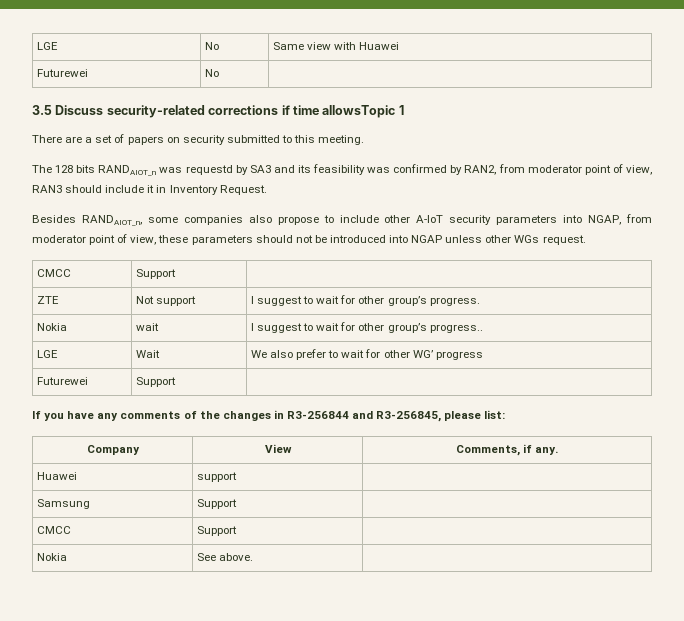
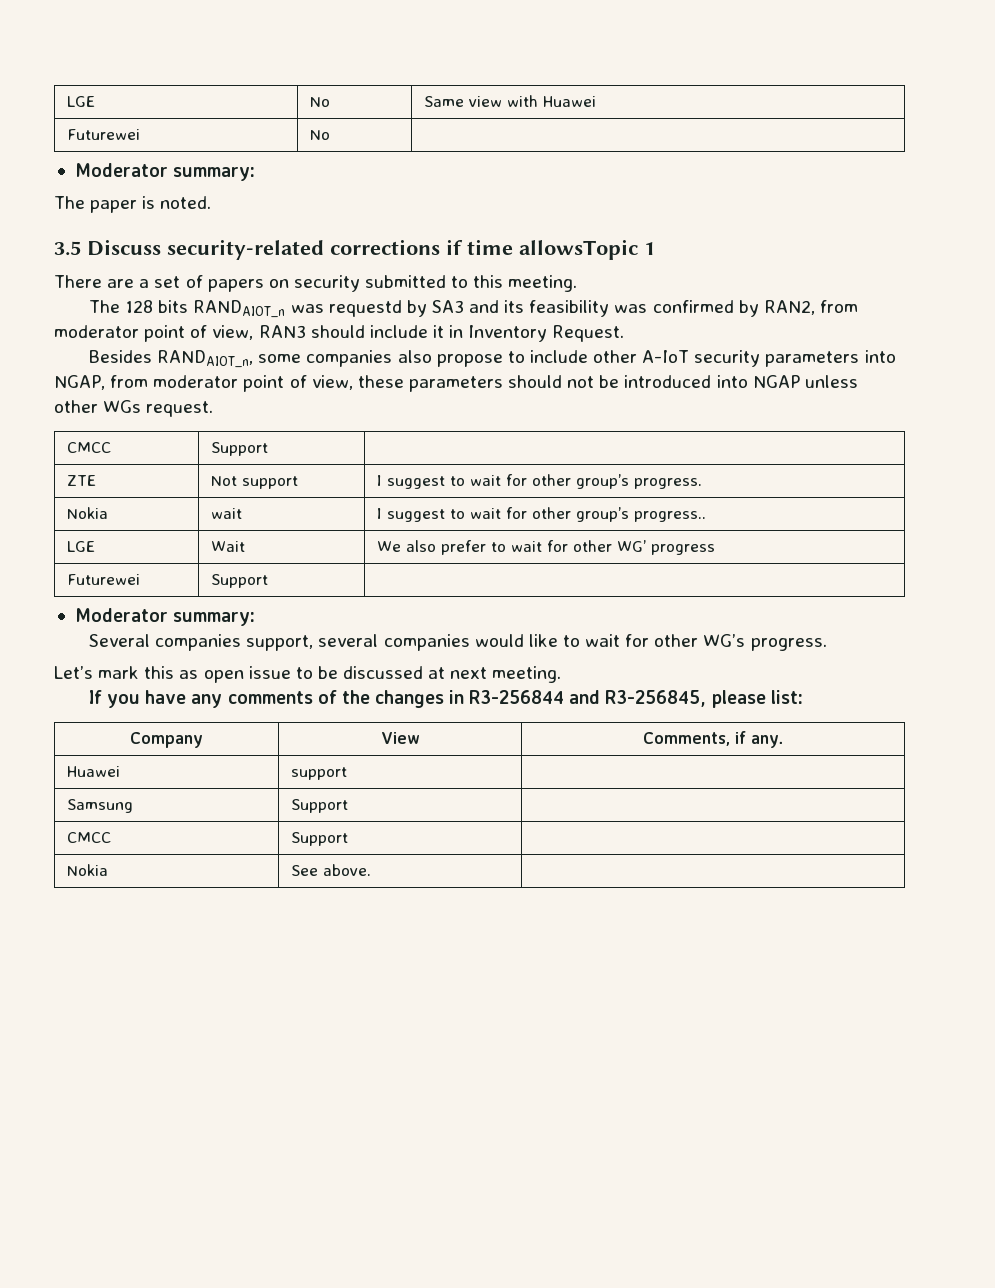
  Futurewei | No |
+ Moderator summary:
+ The paper is noted.
  Futurewei | Support |
+ Moderator summary:
+ Several companies support, several companies would like to wait for other WG’s progress.
+ Let’s mark this as open issue to be discussed at next meeting.

